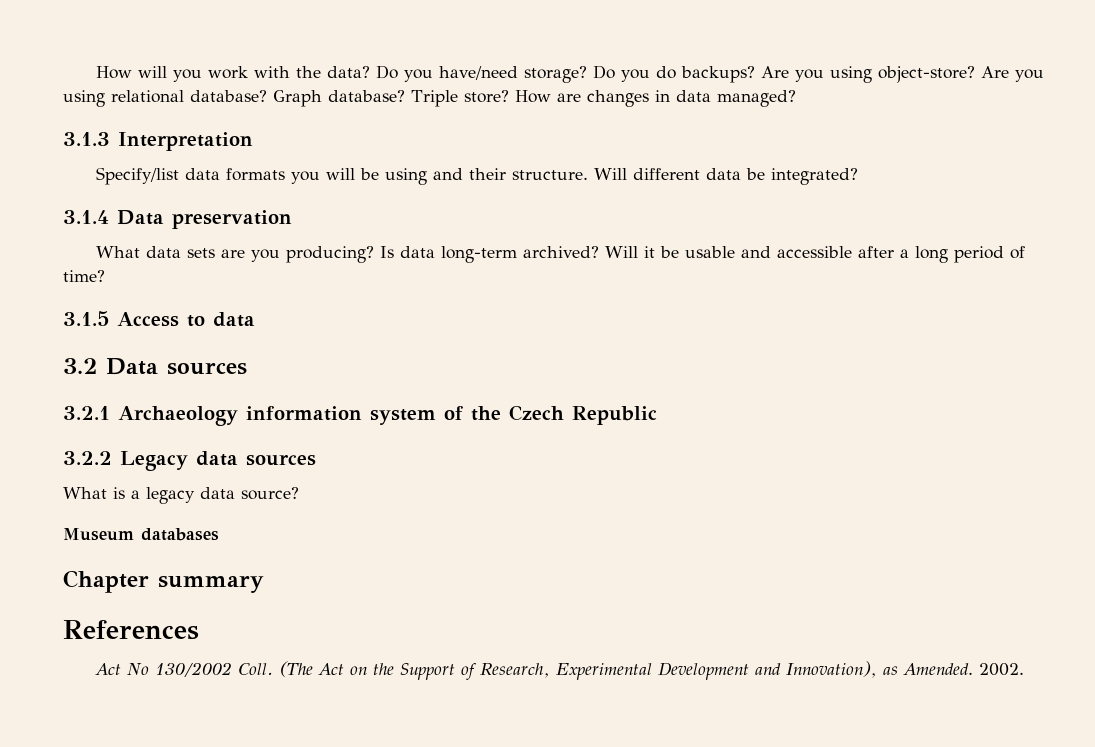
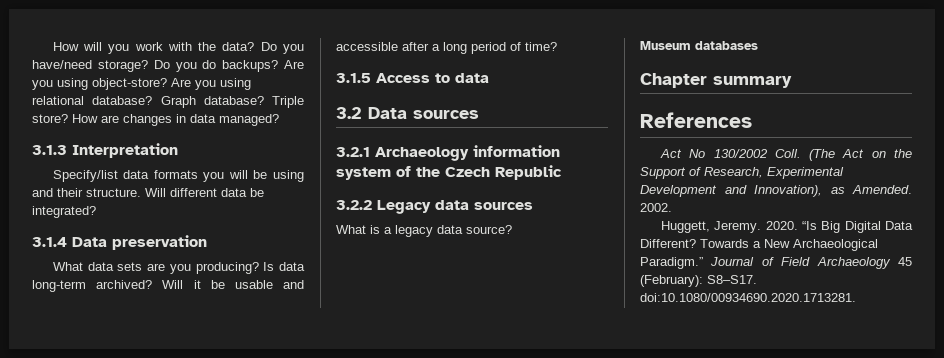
+ Huggett, Jeremy. 2020. “Is Big Digital Data Different? Towards a New Archaeological Paradigm.” Journal of Field Archaeology 45 (February): S8–S17. doi:10.1080/00934690.2020.1713281.

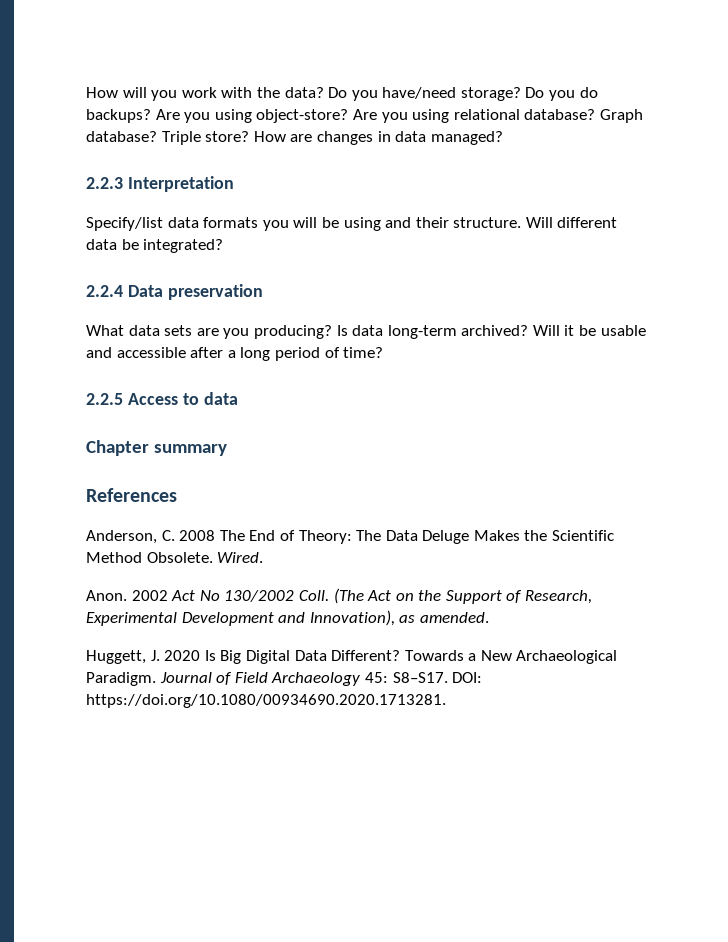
- 3.1.3 Interpretation
+ 2.2.3 Interpretation
- 3.1.4 Data preservation
+ 2.2.4 Data preservation
- 3.1.5 Access to data
+ 2.2.5 Access to data
- 3.2 Data sources
- 3.2.1 Archaeology information system of the Czech Republic
- 3.2.2 Legacy data sources
- What is a legacy data source?
- Museum databases
  Chapter summary
  References
- Act No 130/2002 Coll.
+ Anderson, C. 2008 The End of Theory: The Data Deluge Makes the Scientific Method Obsolete. Wired.
+ Anon. 2002 Act No 130/2002 Coll.
- (The Act on the Support of Research, Experimental Development and Innovation), as Amended. 2002.
+ (The Act on the Support of Research, Experimental Development and Innovation), as amended.
- Huggett, Jeremy. 2020. “Is Big Digital Data Different?
+ Huggett, J. 2020 Is Big Digital Data Different?
- Towards a New Archaeological Paradigm.”
+ Towards a New Archaeological Paradigm.
- Journal of Field Archaeology 45 (February): S8–S17. doi:10.1080/00934690.2020.1713281.
+ Journal of Field Archaeology 45: S8–S17. DOI: https://doi.org/10.1080/00934690.2020.1713281.

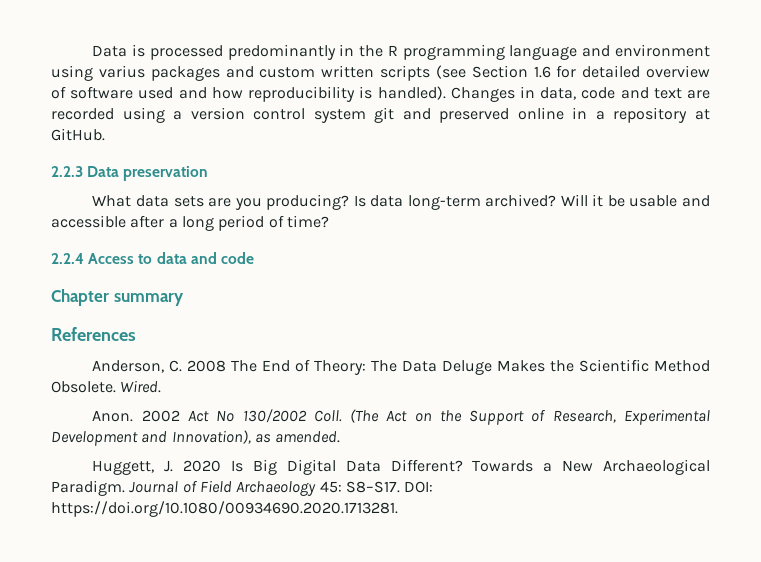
- How will you work with the data? Do you have/need storage? Do you do backups? Are you using object-store? Are you using relational database? Graph database? Triple store? How are changes in data managed?
- 2.2.3 Interpretation
- Specify/list data formats you will be using and their structure. Will different data be integrated?
- 2.2.4 Data preservation
+ Data is processed predominantly in the R programming language and environment using varius packages and custom written scripts (see Section 1.6 for detailed overview of software used and how reproducibility is handled). Changes in data, code and text are recorded using a version control system git and preserved online in a repository at GitHub.
+ 2.2.3 Data preservation
- 2.2.5 Access to data
+ 2.2.4 Access to data and code

